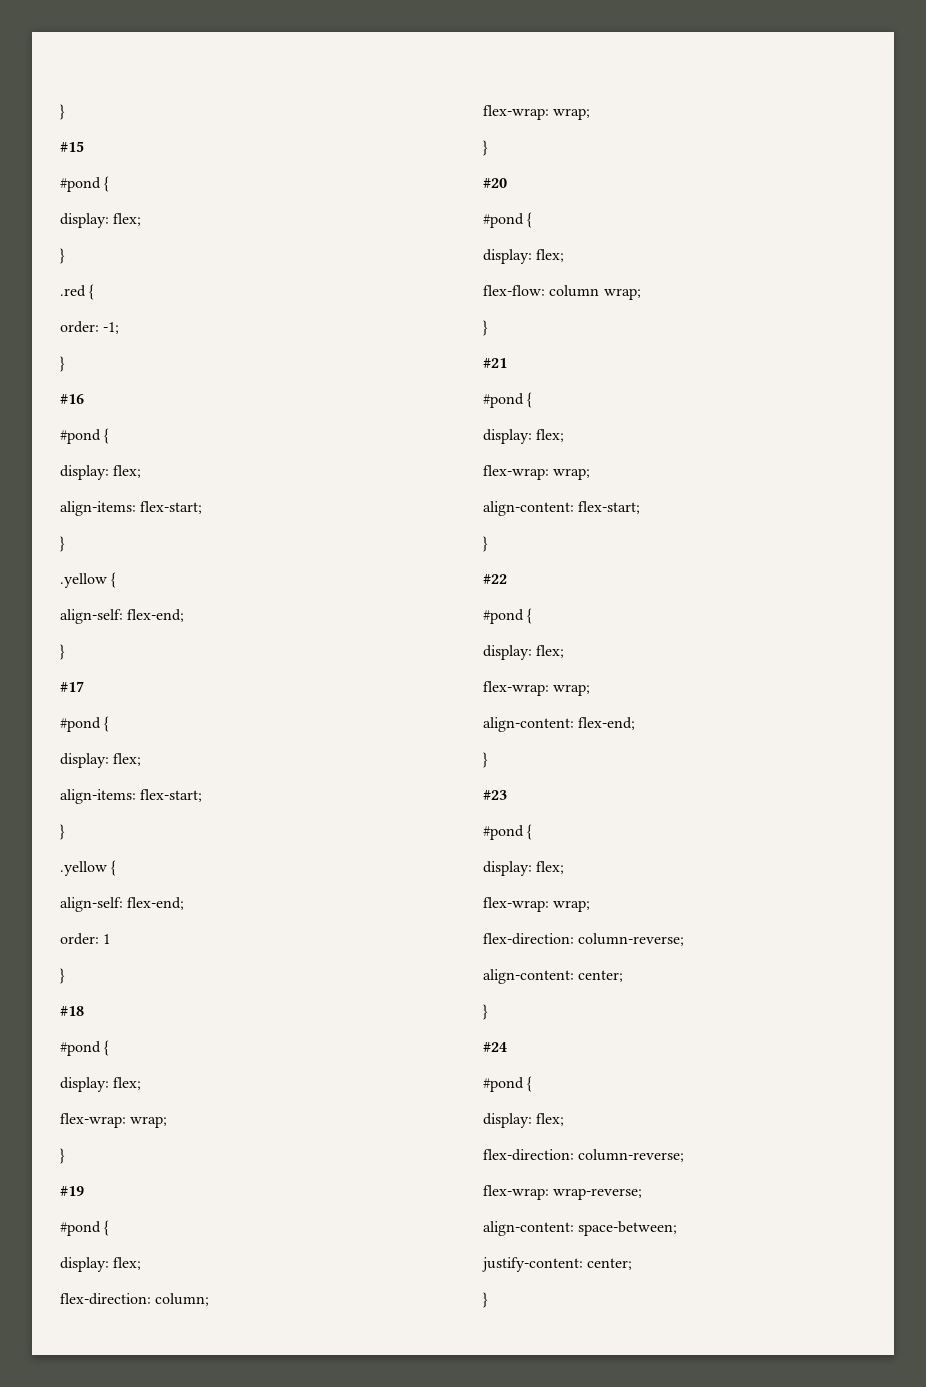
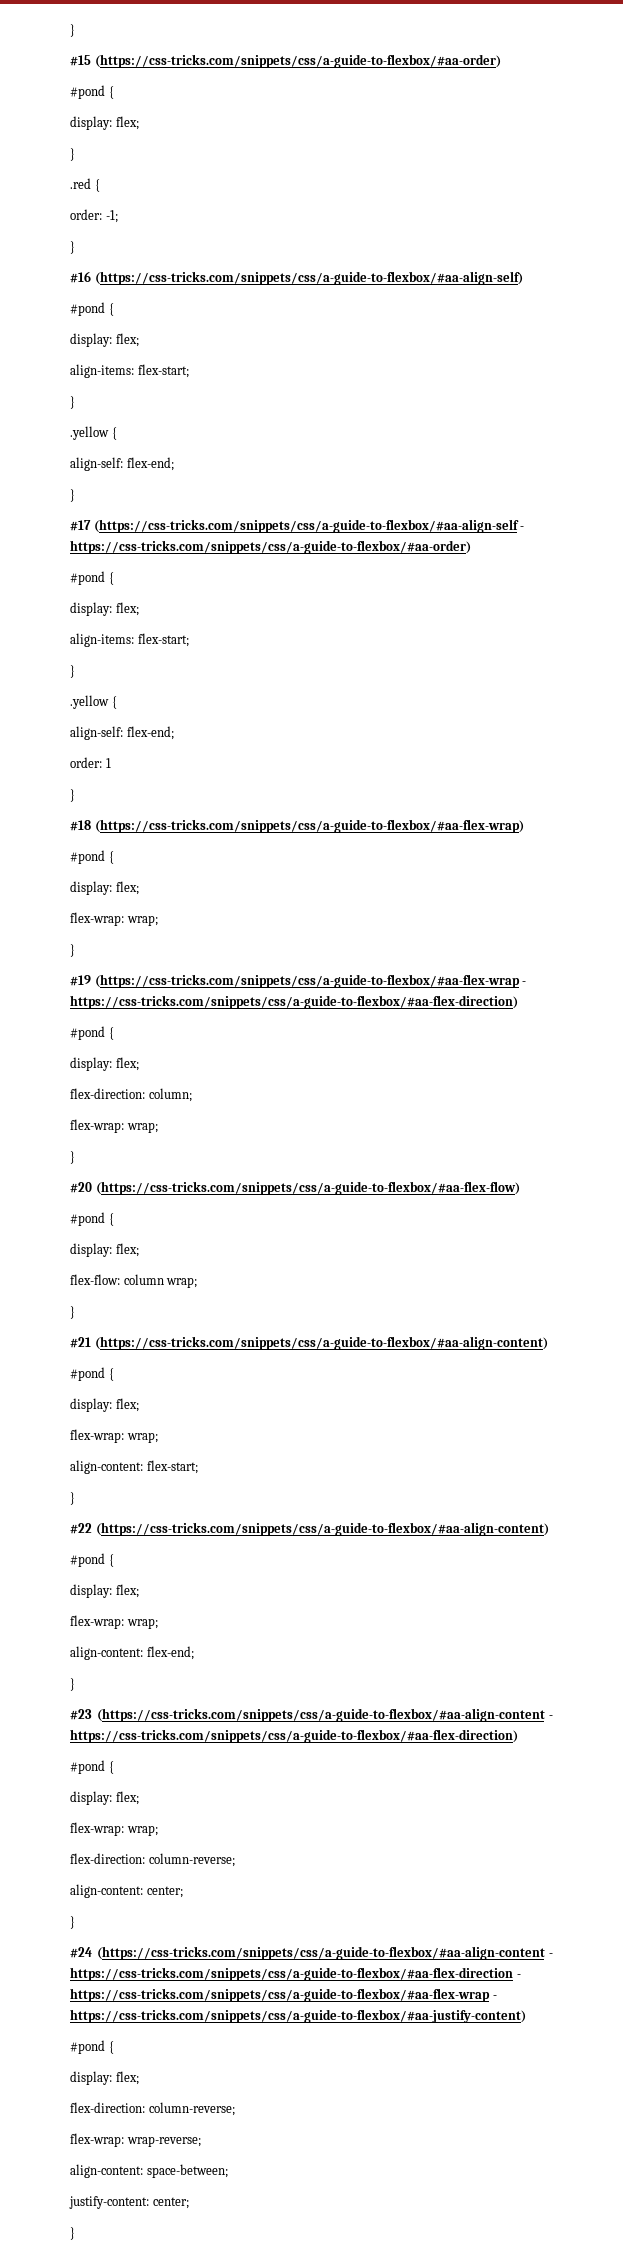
- #15
+ #15 (https://css-tricks.com/snippets/css/a-guide-to-flexbox/#aa-order)
- #16
+ #16 (https://css-tricks.com/snippets/css/a-guide-to-flexbox/#aa-align-self)
- #17
+ #17 (https://css-tricks.com/snippets/css/a-guide-to-flexbox/#aa-align-self - https://css-tricks.com/snippets/css/a-guide-to-flexbox/#aa-order)
- #18
+ #18 (https://css-tricks.com/snippets/css/a-guide-to-flexbox/#aa-flex-wrap)
- #19
+ #19 (https://css-tricks.com/snippets/css/a-guide-to-flexbox/#aa-flex-wrap - https://css-tricks.com/snippets/css/a-guide-to-flexbox/#aa-flex-direction)
- #20
+ #20 (https://css-tricks.com/snippets/css/a-guide-to-flexbox/#aa-flex-flow)
- #21
+ #21 (https://css-tricks.com/snippets/css/a-guide-to-flexbox/#aa-align-content)
- #22
+ #22 (https://css-tricks.com/snippets/css/a-guide-to-flexbox/#aa-align-content)
- #23
+ #23 (https://css-tricks.com/snippets/css/a-guide-to-flexbox/#aa-align-content - https://css-tricks.com/snippets/css/a-guide-to-flexbox/#aa-flex-direction)
- #24
+ #24 (https://css-tricks.com/snippets/css/a-guide-to-flexbox/#aa-align-content - https://css-tricks.com/snippets/css/a-guide-to-flexbox/#aa-flex-direction - https://css-tricks.com/snippets/css/a-guide-to-flexbox/#aa-flex-wrap - https://css-tricks.com/snippets/css/a-guide-to-flexbox/#aa-justify-content)

